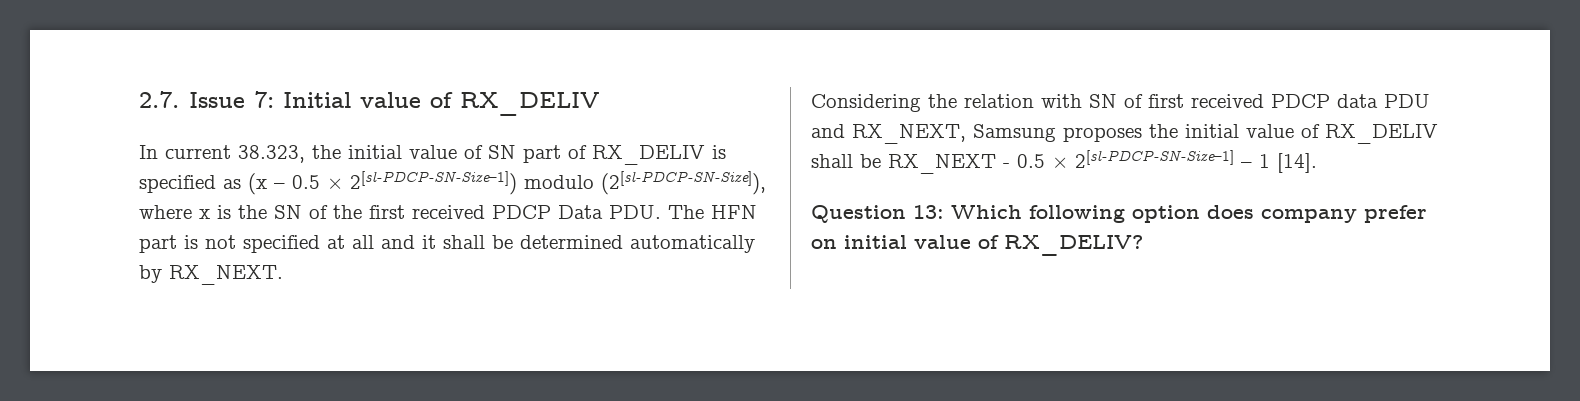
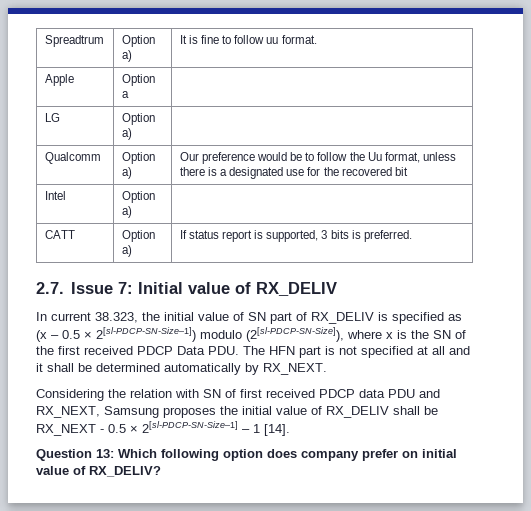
+ Spreadtrum | Option a) | It is fine to follow uu format.
+ Apple | Option a |
+ LG | Option a) |
+ Qualcomm | Option a) | Our preference would be to follow the Uu format, unless there is a designated use for the recovered bit
+ Intel | Option a) |
+ CATT | Option a) | If status report is supported, 3 bits is preferred.

